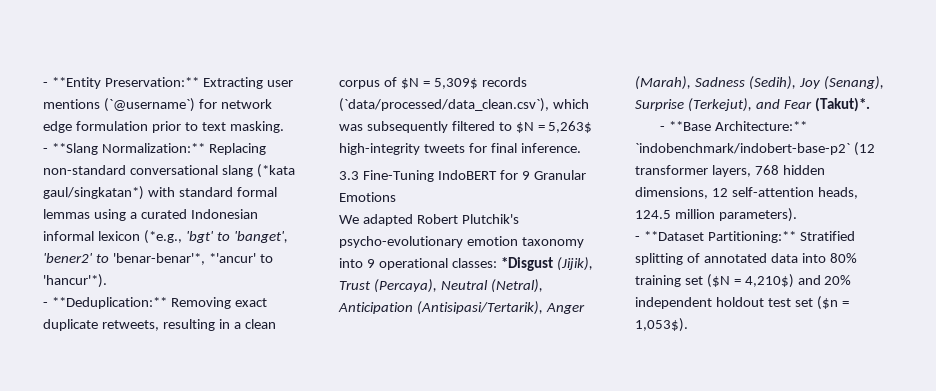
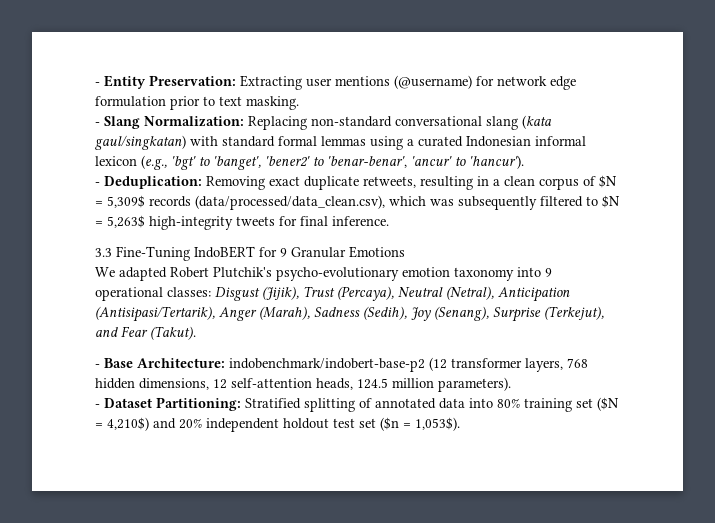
- - **Entity Preservation:** Extracting user mentions (`@username`) for network edge formulation prior to text masking.
+ - Entity Preservation: Extracting user mentions (@username) for network edge formulation prior to text masking.
- - **Slang Normalization:** Replacing non-standard conversational slang (*kata gaul/singkatan*) with standard formal lemmas using a curated Indonesian informal lexicon (*e.g., 'bgt' to 'banget', 'bener2' to 'benar-benar'*, *'ancur' to 'hancur'*).
- - **Deduplication:** Removing exact duplicate retweets, resulting in a clean corpus of $N = 5,309$ records (`data/processed/data_clean.csv`), which was subsequently filtered to $N = 5,263$ high-integrity tweets for final inference.
+ - Slang Normalization: Replacing non-standard conversational slang (kata gaul/singkatan) with standard formal lemmas using a curated Indonesian informal lexicon (e.g., 'bgt' to 'banget', 'bener2' to 'benar-benar', 'ancur' to 'hancur').
+ - Deduplication: Removing exact duplicate retweets, resulting in a clean corpus of $N = 5,309$ records (data/processed/data_clean.csv), which was subsequently filtered to $N = 5,263$ high-integrity tweets for final inference.
- We adapted Robert Plutchik's psycho-evolutionary emotion taxonomy into 9 operational classes: *Disgust (Jijik), Trust (Percaya), Neutral (Netral), Anticipation (Antisipasi/Tertarik), Anger (Marah), Sadness (Sedih), Joy (Senang), Surprise (Terkejut), and Fear (Takut)*.
- - **Base Architecture:** `indobenchmark/indobert-base-p2` (12 transformer layers, 768 hidden dimensions, 12 self-attention heads, 124.5 million parameters).
+ We adapted Robert Plutchik's psycho-evolutionary emotion taxonomy into 9 operational classes: Disgust (Jijik), Trust (Percaya), Neutral (Netral), Anticipation (Antisipasi/Tertarik), Anger (Marah), Sadness (Sedih), Joy (Senang), Surprise (Terkejut), and Fear (Takut).
+ - Base Architecture: indobenchmark/indobert-base-p2 (12 transformer layers, 768 hidden dimensions, 12 self-attention heads, 124.5 million parameters).
- - **Dataset Partitioning:** Stratified splitting of annotated data into 80% training set ($N = 4,210$) and 20% independent holdout test set ($n = 1,053$).
+ - Dataset Partitioning: Stratified splitting of annotated data into 80% training set ($N = 4,210$) and 20% independent holdout test set ($n = 1,053$).

